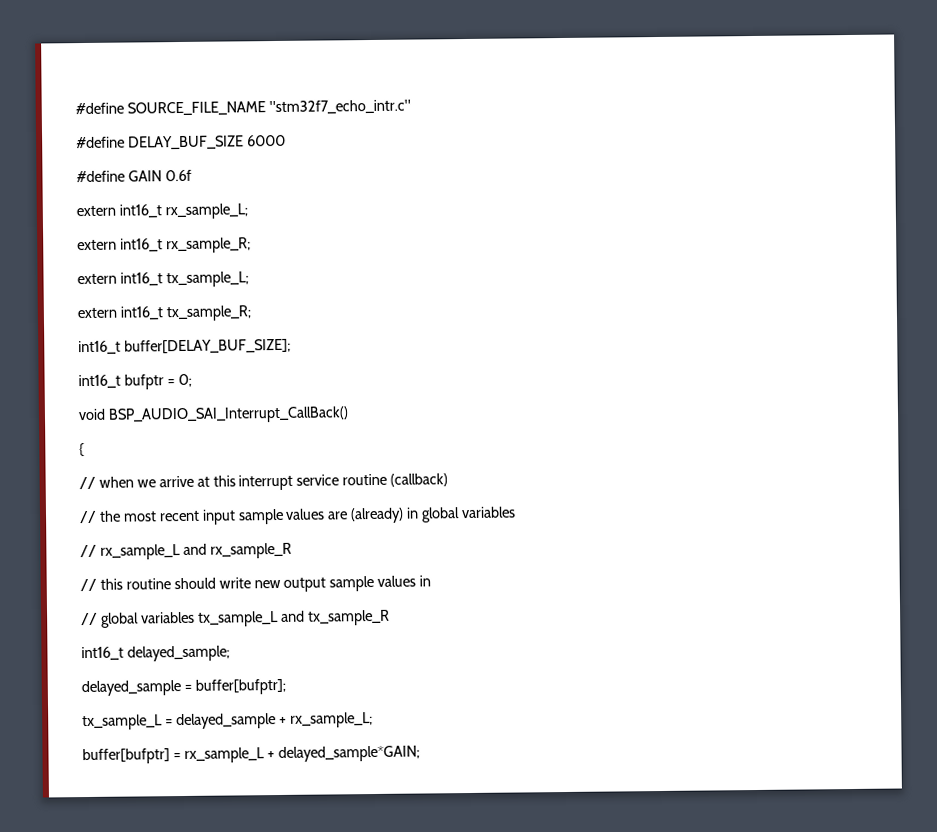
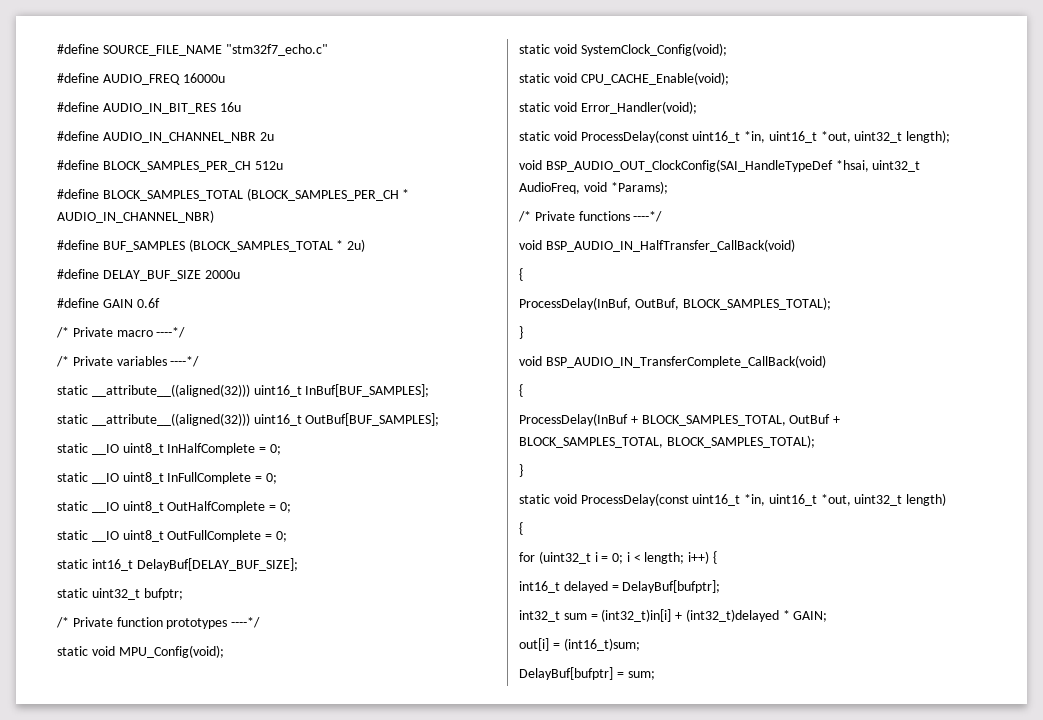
- #define SOURCE_FILE_NAME "stm32f7_echo_intr.c"
+ #define SOURCE_FILE_NAME "stm32f7_echo.c"
+ #define AUDIO_FREQ 16000u
+ #define AUDIO_IN_BIT_RES 16u
+ #define AUDIO_IN_CHANNEL_NBR 2u
+ #define BLOCK_SAMPLES_PER_CH 512u
+ #define BLOCK_SAMPLES_TOTAL (BLOCK_SAMPLES_PER_CH * AUDIO_IN_CHANNEL_NBR)
+ #define BUF_SAMPLES (BLOCK_SAMPLES_TOTAL * 2u)
- #define DELAY_BUF_SIZE 6000
+ #define DELAY_BUF_SIZE 2000u
- extern int16_t rx_sample_L;
- extern int16_t rx_sample_R;
- extern int16_t tx_sample_L;
- extern int16_t tx_sample_R;
- int16_t buffer[DELAY_BUF_SIZE];
- int16_t bufptr = 0;
- void BSP_AUDIO_SAI_Interrupt_CallBack()
+ /* Private macro ----*/
+ /* Private variables ----*/
+ static __attribute__((aligned(32))) uint16_t InBuf[BUF_SAMPLES];
+ static __attribute__((aligned(32))) uint16_t OutBuf[BUF_SAMPLES];
+ static __IO uint8_t InHalfComplete = 0;
+ static __IO uint8_t InFullComplete = 0;
+ static __IO uint8_t OutHalfComplete = 0;
+ static __IO uint8_t OutFullComplete = 0;
+ static int16_t DelayBuf[DELAY_BUF_SIZE];
+ static uint32_t bufptr;
+ /* Private function prototypes ----*/
+ static void MPU_Config(void);
+ static void SystemClock_Config(void);
+ static void CPU_CACHE_Enable(void);
+ static void Error_Handler(void);
+ static void ProcessDelay(const uint16_t *in, uint16_t *out, uint32_t length);
+ void BSP_AUDIO_OUT_ClockConfig(SAI_HandleTypeDef *hsai, uint32_t AudioFreq, void *Params);
+ /* Private functions ----*/
+ void BSP_AUDIO_IN_HalfTransfer_CallBack(void)
  {
- // when we arrive at this interrupt service routine (callback)
- // the most recent input sample values are (already) in global variables
- // rx_sample_L and rx_sample_R
- // this routine should write new output sample values in
- // global variables tx_sample_L and tx_sample_R
- int16_t delayed_sample;
- delayed_sample = buffer[bufptr];
- tx_sample_L = delayed_sample + rx_sample_L;
- buffer[bufptr] = rx_sample_L + delayed_sample*GAIN;
+ ProcessDelay(InBuf, OutBuf, BLOCK_SAMPLES_TOTAL);
+ }
+ void BSP_AUDIO_IN_TransferComplete_CallBack(void)
+ {
+ ProcessDelay(InBuf + BLOCK_SAMPLES_TOTAL, OutBuf + BLOCK_SAMPLES_TOTAL, BLOCK_SAMPLES_TOTAL);
+ }
+ static void ProcessDelay(const uint16_t *in, uint16_t *out, uint32_t length)
+ {
+ for (uint32_t i = 0; i < length; i++) {
+ int16_t delayed = DelayBuf[bufptr];
+ int32_t sum = (int32_t)in[i] + (int32_t)delayed * GAIN;
+ out[i] = (int16_t)sum;
+ DelayBuf[bufptr] = sum;

